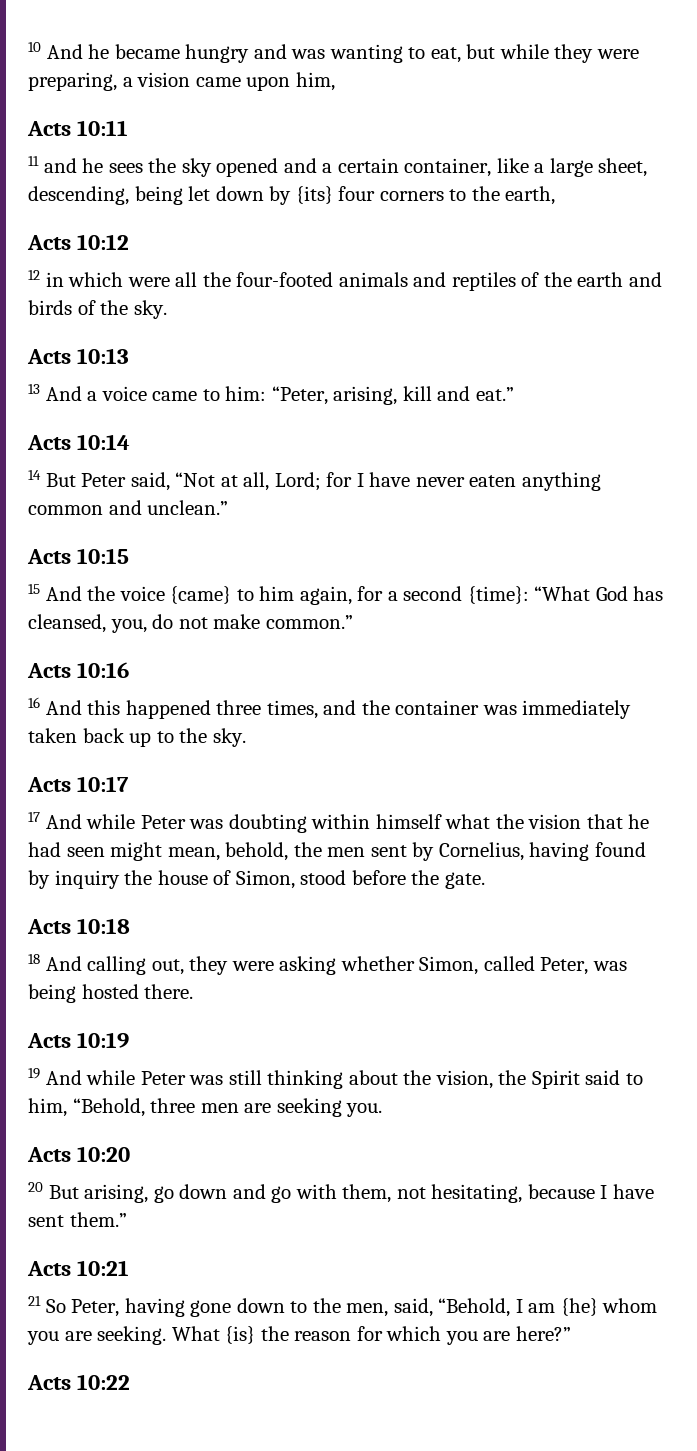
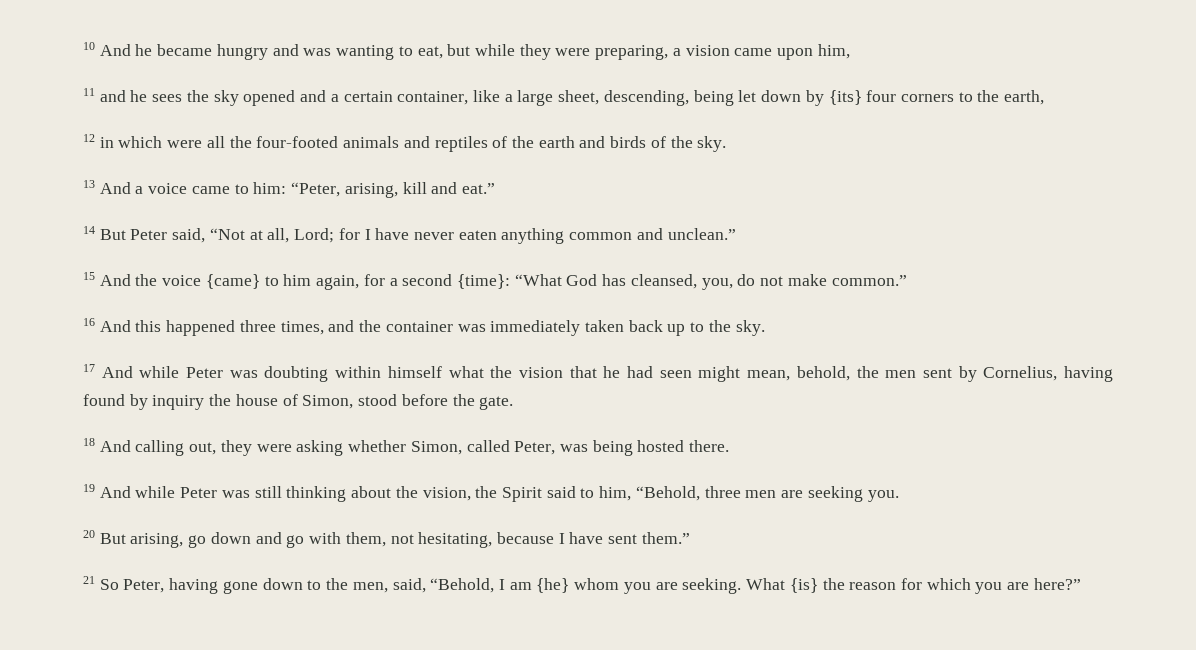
- Acts 10:11
- Acts 10:12
- Acts 10:13
- Acts 10:14
- Acts 10:15
- Acts 10:16
- Acts 10:17
- Acts 10:18
- Acts 10:19
- Acts 10:20
- Acts 10:21
- Acts 10:22

